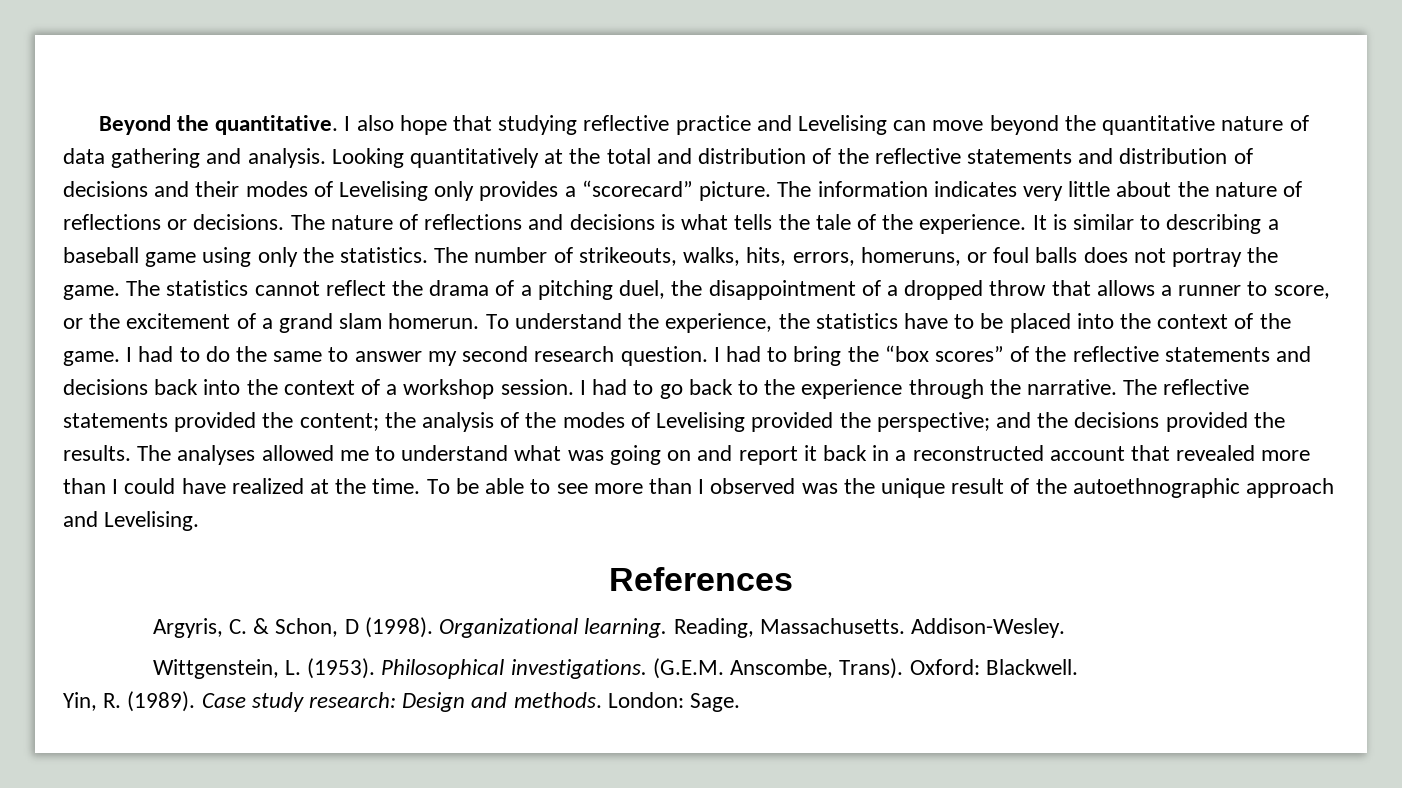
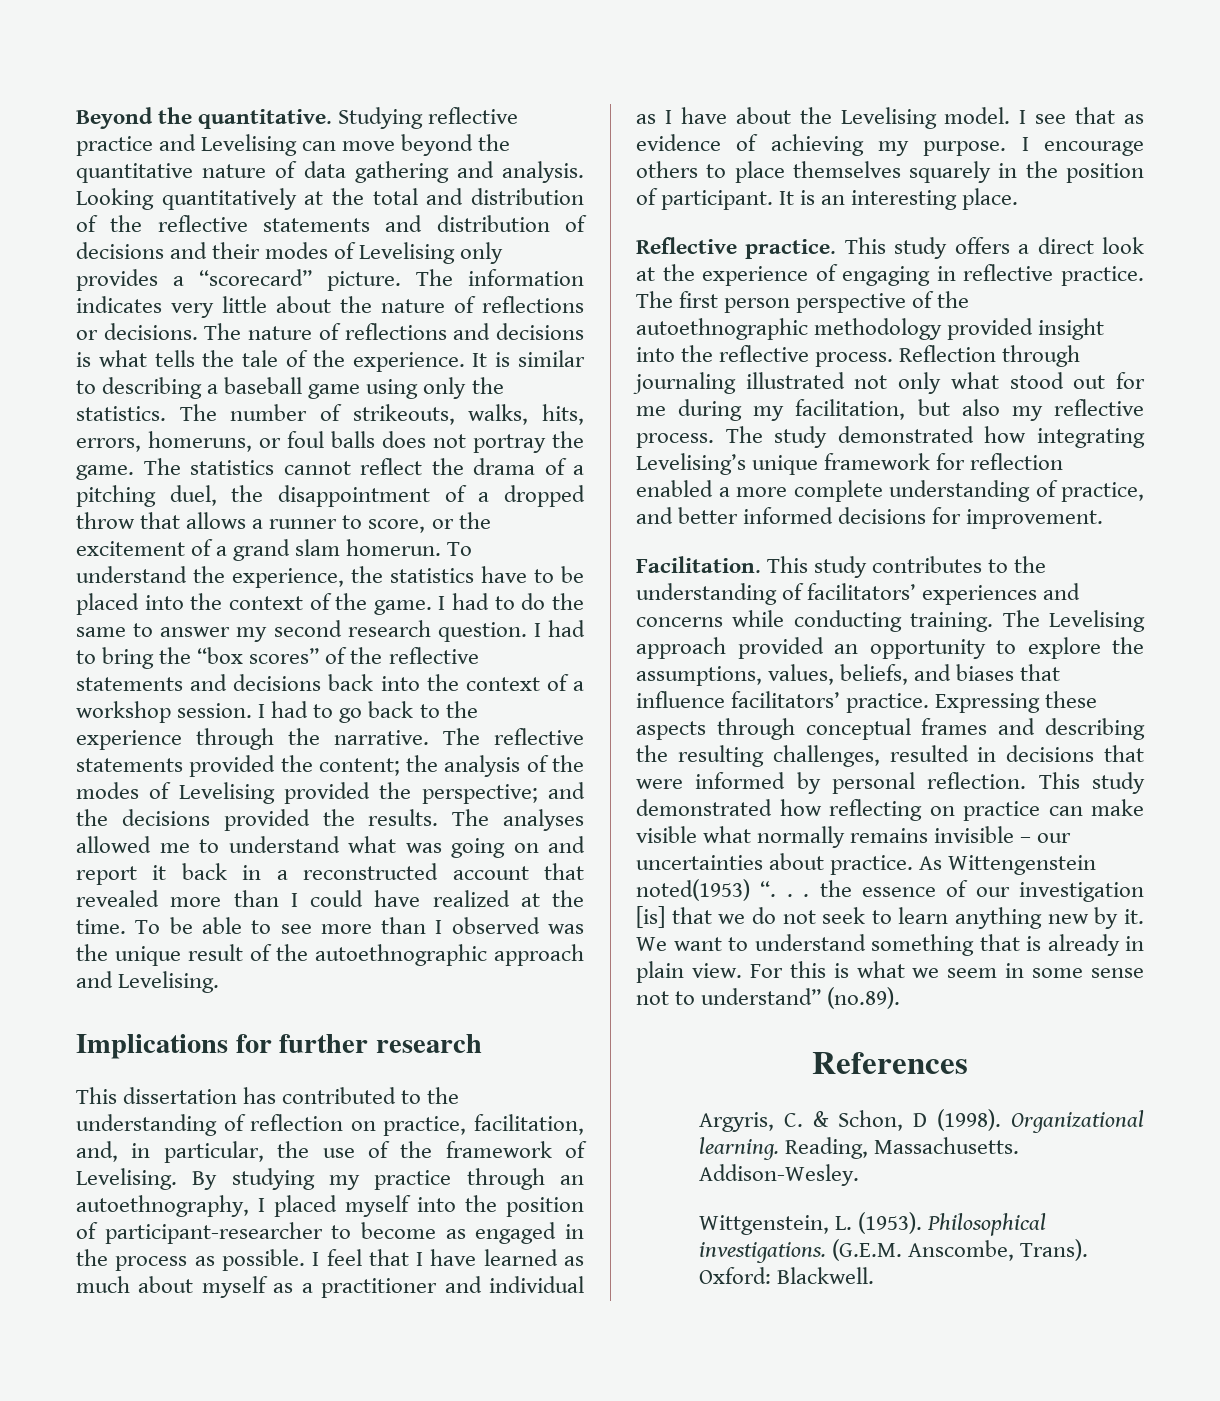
- I also hope that studying reflective practice and Levelising can move beyond the quantitative nature of data gathering and analysis.
+ Studying reflective practice and Levelising can move beyond the quantitative nature of data gathering and analysis.
+ Implications for further research
+ This dissertation has contributed to the understanding of reflection on practice, facilitation, and, in particular, the use of the framework of Levelising. By studying my practice through an autoethnography, I placed myself into the position of participant-researcher to become as engaged in the process as possible. I feel that I have learned as much about myself as a practitioner and individual as I have about the Levelising model. I see that as evidence of achieving my purpose. I encourage others to place themselves squarely in the position of participant. It is an interesting place.
+ Reflective practice. This study offers a direct look at the experience of engaging in reflective practice. The first person perspective of the autoethnographic methodology provided insight into the reflective process. Reflection through journaling illustrated not only what stood out for me during my facilitation, but also my reflective process. The study demonstrated how integrating Levelising’s unique framework for reflection enabled a more complete understanding of practice, and better informed decisions for improvement.
+ Facilitation. This study contributes to the understanding of facilitators’ experiences and concerns while conducting training. The Levelising approach provided an opportunity to explore the assumptions, values, beliefs, and biases that influence facilitators’ practice. Expressing these aspects through conceptual frames and describing the resulting challenges, resulted in decisions that were informed by personal reflection. This study demonstrated how reflecting on practice can make visible what normally remains invisible – our uncertainties about practice. As Wittengenstein noted(1953) “. . . the essence of our investigation [is] that we do not seek to learn anything new by it. We want to understand something that is already in plain view. For this is what we seem in some sense not to understand” (no.89).
- Yin, R. (1989). Case study research: Design and methods. London: Sage.

